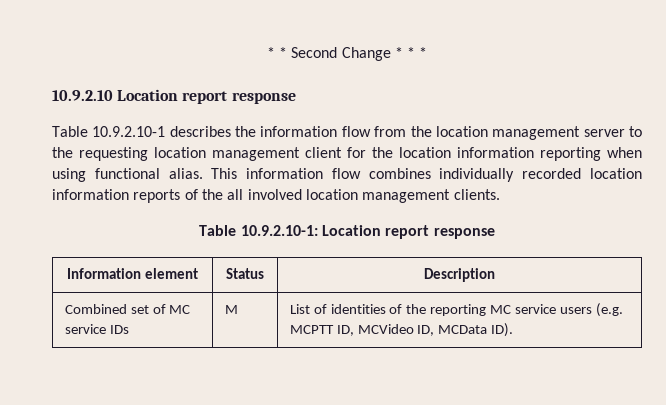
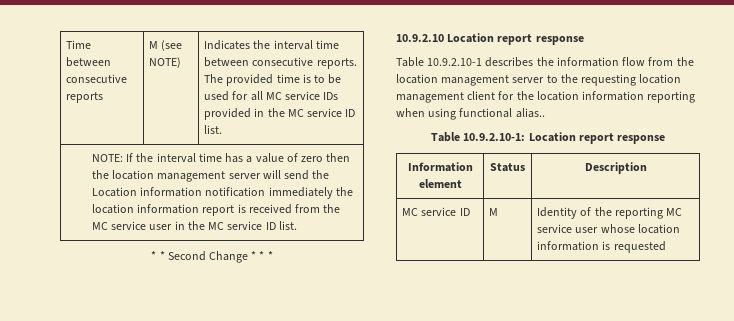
+ Time between consecutive reports | M (see NOTE) | Indicates the interval time between consecutive reports. The provided time is to be used for all MC service IDs provided in the MC service ID list.
+ NOTE: If the interval time has a value of zero then the location management server will send the Location information notification immediately the location information report is received from the MC service user in the MC service ID list.
- Table 10.9.2.10-1 describes the information flow from the location management server to the requesting location management client for the location information reporting when using functional alias. This information flow combines individually recorded location information reports of the all involved location management clients.
+ Table 10.9.2.10-1 describes the information flow from the location management server to the requesting location management client for the location information reporting when using functional alias..
- Combined set of MC service IDs | M | List of identities of the reporting MC service users (e.g. MCPTT ID, MCVideo ID, MCData ID).
+ MC service ID | M | Identity of the reporting MC service user whose location information is requested

